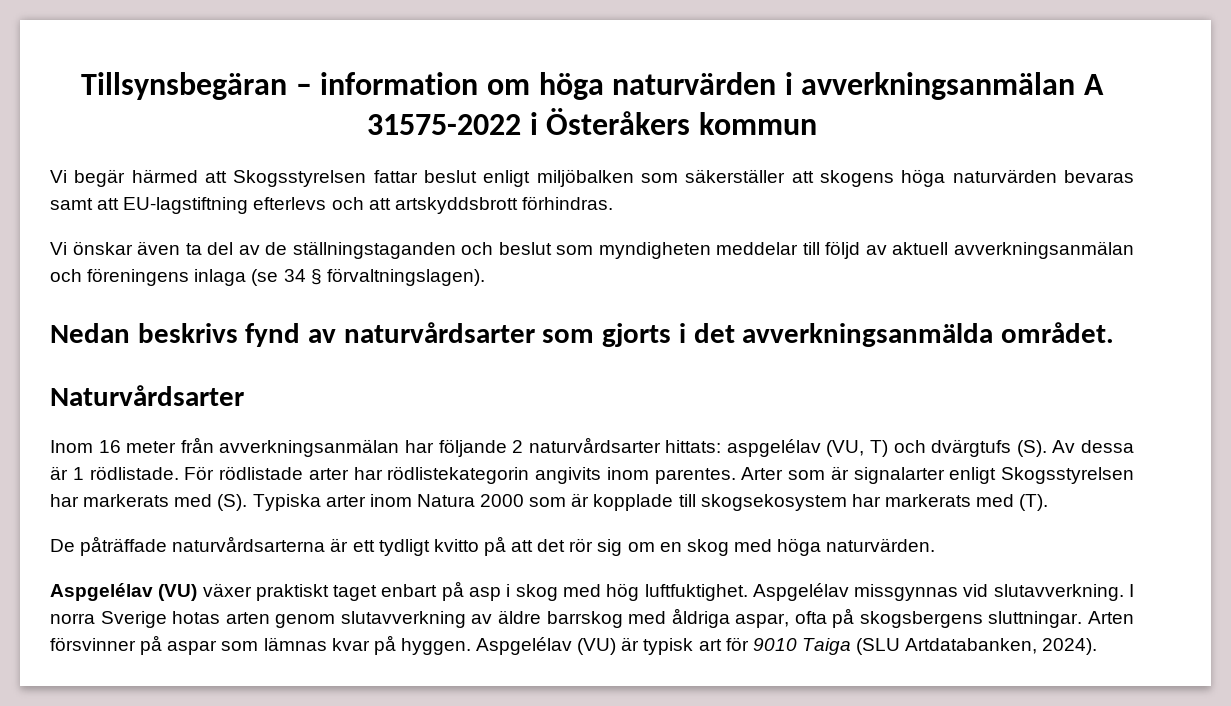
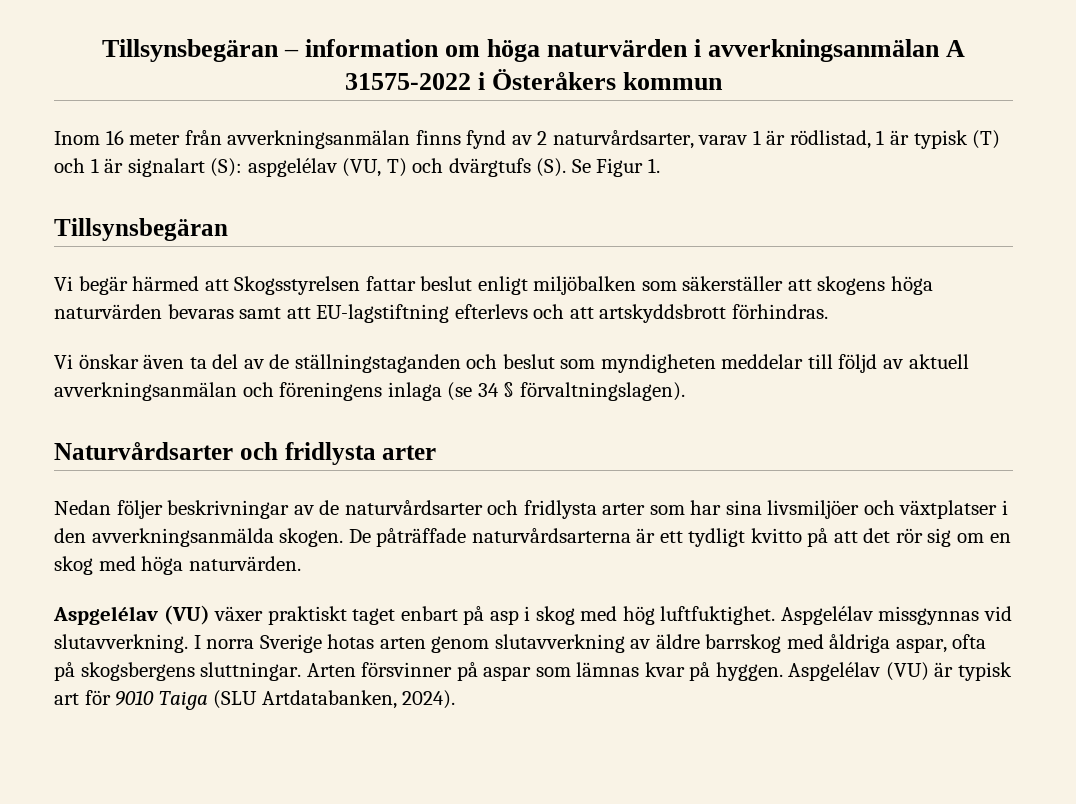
+ Inom 16 meter från avverkningsanmälan finns fynd av 2 naturvårdsarter, varav 1 är rödlistad, 1 är typisk (T) och 1 är signalart (S): aspgelélav (VU, T) och dvärgtufs (S). Se Figur 1.
+ Tillsynsbegäran
- Nedan beskrivs fynd av naturvårdsarter som gjorts i det avverkningsanmälda området.
- Naturvårdsarter
- Inom 16 meter från avverkningsanmälan har följande 2 naturvårdsarter hittats: aspgelélav (VU, T) och dvärgtufs (S). Av dessa är 1 rödlistade. För rödlistade arter har rödlistekategorin angivits inom parentes. Arter som är signalarter enligt Skogsstyrelsen har markerats med (S). Typiska arter inom Natura 2000 som är kopplade till skogsekosystem har markerats med (T).
- De påträffade naturvårdsarterna är ett tydligt kvitto på att det rör sig om en skog med höga naturvärden.
+ Naturvårdsarter och fridlysta arter
+ Nedan följer beskrivningar av de naturvårdsarter och fridlysta arter som har sina livsmiljöer och växtplatser i den avverkningsanmälda skogen. De påträffade naturvårdsarterna är ett tydligt kvitto på att det rör sig om en skog med höga naturvärden.

